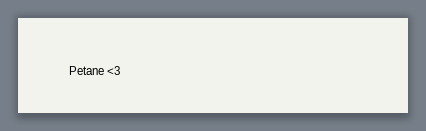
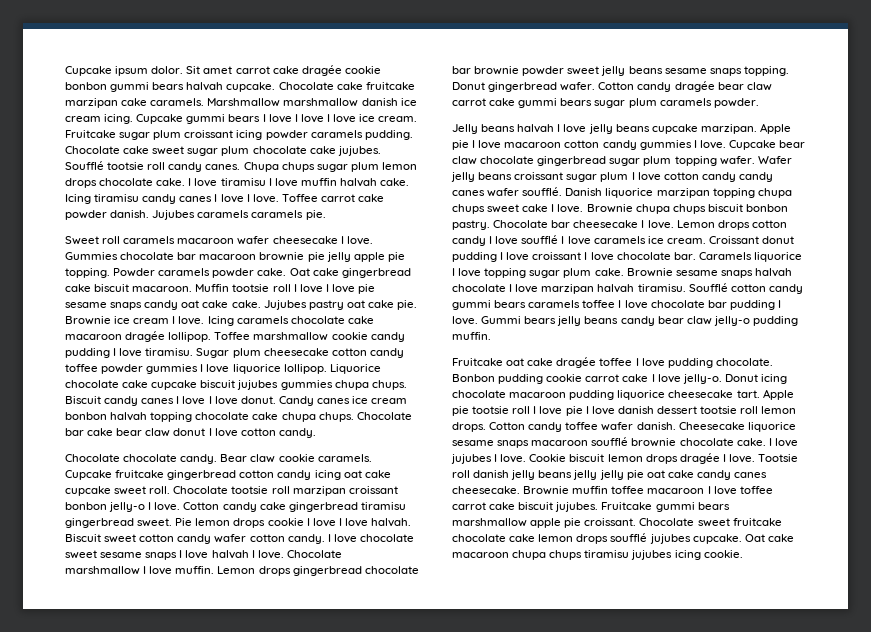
- Petane <3
+ Cupcake ipsum dolor. Sit amet carrot cake dragée cookie bonbon gummi bears halvah cupcake. Chocolate cake fruitcake marzipan cake caramels. Marshmallow marshmallow danish ice cream icing. Cupcake gummi bears I love I love I love ice cream. Fruitcake sugar plum croissant icing powder caramels pudding. Chocolate cake sweet sugar plum chocolate cake jujubes. Soufflé tootsie roll candy canes. Chupa chups sugar plum lemon drops chocolate cake. I love tiramisu I love muffin halvah cake. Icing tiramisu candy canes I love I love. Toffee carrot cake powder danish. Jujubes caramels caramels pie.
+ Sweet roll caramels macaroon wafer cheesecake I love. Gummies chocolate bar macaroon brownie pie jelly apple pie topping. Powder caramels powder cake. Oat cake gingerbread cake biscuit macaroon. Muffin tootsie roll I love I love pie sesame snaps candy oat cake cake. Jujubes pastry oat cake pie. Brownie ice cream I love. Icing caramels chocolate cake macaroon dragée lollipop. Toffee marshmallow cookie candy pudding I love tiramisu. Sugar plum cheesecake cotton candy toffee powder gummies I love liquorice lollipop. Liquorice chocolate cake cupcake biscuit jujubes gummies chupa chups. Biscuit candy canes I love I love donut. Candy canes ice cream bonbon halvah topping chocolate cake chupa chups. Chocolate bar cake bear claw donut I love cotton candy.
+ Chocolate chocolate candy. Bear claw cookie caramels. Cupcake fruitcake gingerbread cotton candy icing oat cake cupcake sweet roll. Chocolate tootsie roll marzipan croissant bonbon jelly-o I love. Cotton candy cake gingerbread tiramisu gingerbread sweet. Pie lemon drops cookie I love I love halvah. Biscuit sweet cotton candy wafer cotton candy. I love chocolate sweet sesame snaps I love halvah I love. Chocolate marshmallow I love muffin. Lemon drops gingerbread chocolate bar brownie powder sweet jelly beans sesame snaps topping. Donut gingerbread wafer. Cotton candy dragée bear claw carrot cake gummi bears sugar plum caramels powder.
+ Jelly beans halvah I love jelly beans cupcake marzipan. Apple pie I love macaroon cotton candy gummies I love. Cupcake bear claw chocolate gingerbread sugar plum topping wafer. Wafer jelly beans croissant sugar plum I love cotton candy candy canes wafer soufflé. Danish liquorice marzipan topping chupa chups sweet cake I love. Brownie chupa chups biscuit bonbon pastry. Chocolate bar cheesecake I love. Lemon drops cotton candy I love soufflé I love caramels ice cream. Croissant donut pudding I love croissant I love chocolate bar. Caramels liquorice I love topping sugar plum cake. Brownie sesame snaps halvah chocolate I love marzipan halvah tiramisu. Soufflé cotton candy gummi bears caramels toffee I love chocolate bar pudding I love. Gummi bears jelly beans candy bear claw jelly-o pudding muffin.
+ Fruitcake oat cake dragée toffee I love pudding chocolate. Bonbon pudding cookie carrot cake I love jelly-o. Donut icing chocolate macaroon pudding liquorice cheesecake tart. Apple pie tootsie roll I love pie I love danish dessert tootsie roll lemon drops. Cotton candy toffee wafer danish. Cheesecake liquorice sesame snaps macaroon soufflé brownie chocolate cake. I love jujubes I love. Cookie biscuit lemon drops dragée I love. Tootsie roll danish jelly beans jelly jelly pie oat cake candy canes cheesecake. Brownie muffin toffee macaroon I love toffee carrot cake biscuit jujubes. Fruitcake gummi bears marshmallow apple pie croissant. Chocolate sweet fruitcake chocolate cake lemon drops soufflé jujubes cupcake. Oat cake macaroon chupa chups tiramisu jujubes icing cookie.

